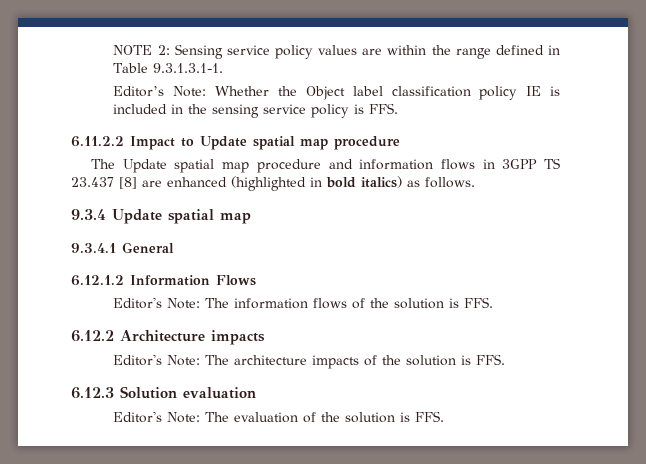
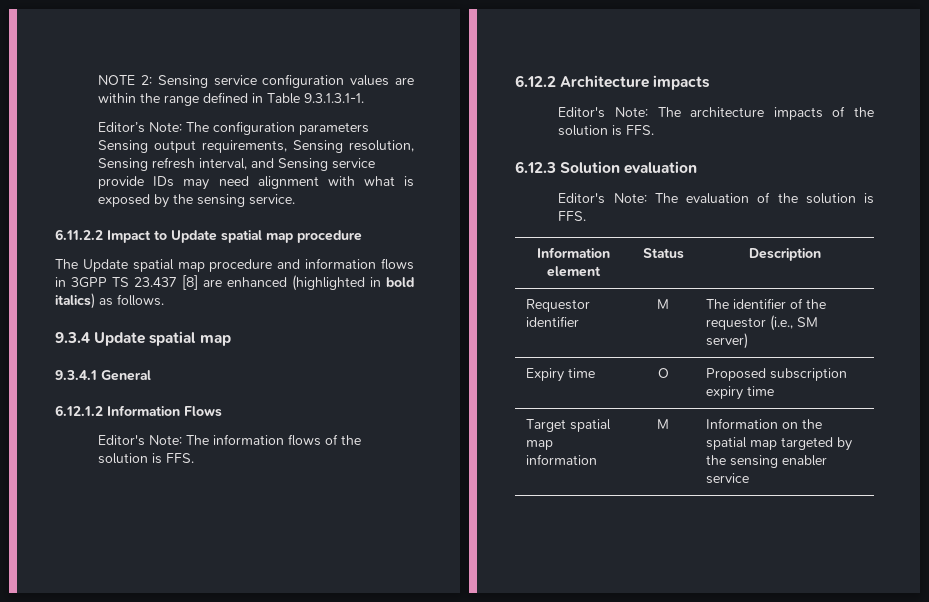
- NOTE 2: Sensing service policy values are within the range defined in Table 9.3.1.3.1-1.
+ NOTE 2: Sensing service configuration values are within the range defined in Table 9.3.1.3.1-1.
- Editor’s Note: Whether the Object label classification policy IE is included in the sensing service policy is FFS.
+ Editor’s Note: The configuration parameters Sensing output requirements, Sensing resolution, Sensing refresh interval, and Sensing service provide IDs may need alignment with what is exposed by the sensing service.
+ Information element | Status | Description
+ Requestor identifier | M | The identifier of the requestor (i.e., SM server)
+ Expiry time | O | Proposed subscription expiry time
+ Target spatial map information | M | Information on the spatial map targeted by the sensing enabler service

